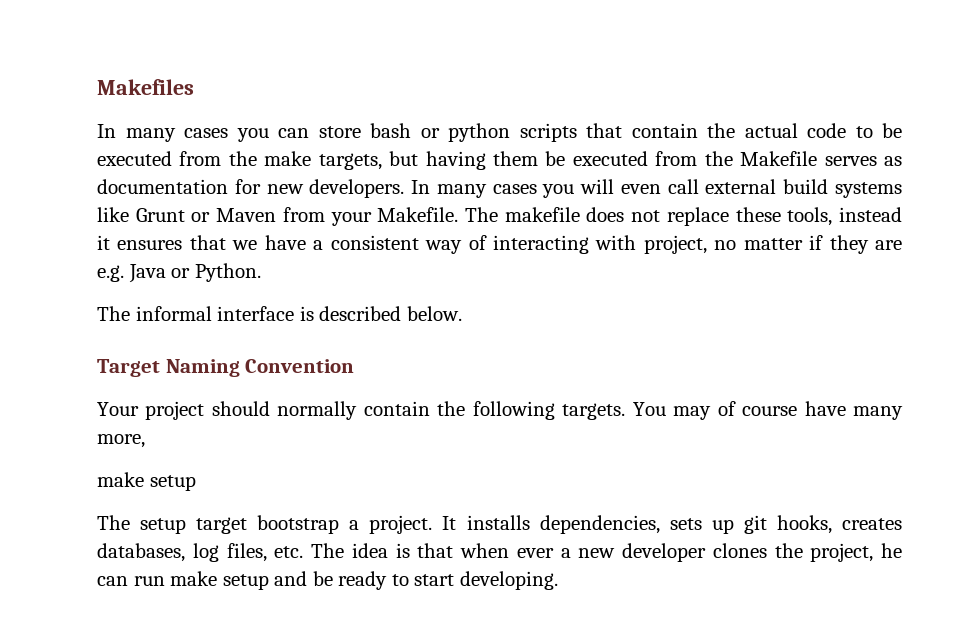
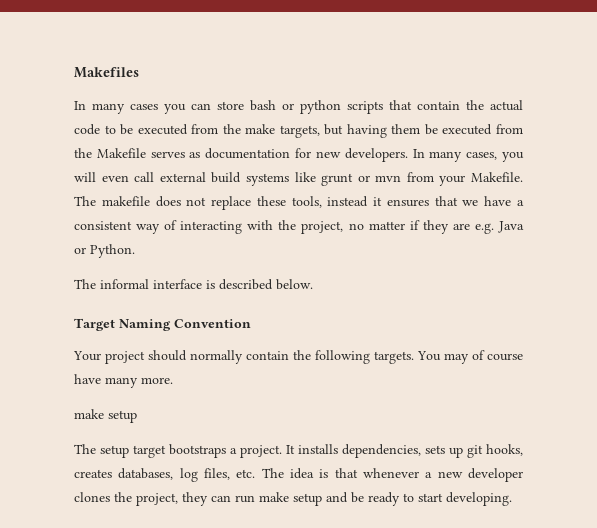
- In many cases you will even call external build systems like Grunt or Maven from your Makefile.
+ In many cases, you will even call external build systems like grunt or mvn from your Makefile.
- The makefile does not replace these tools, instead it ensures that we have a consistent way of interacting with project, no matter if they are e.g. Java or Python.
+ The makefile does not replace these tools, instead it ensures that we have a consistent way of interacting with the project, no matter if they are e.g. Java or Python.
- You may of course have many more,
+ You may of course have many more.
- The setup target bootstrap a project.
+ The setup target bootstraps a project.
- It installs dependencies, sets up git hooks, creates databases, log files, etc. The idea is that when ever a new developer clones the project, he can run make setup and be ready to start developing.
+ It installs dependencies, sets up git hooks, creates databases, log files, etc. The idea is that whenever a new developer clones the project, they can run make setup and be ready to start developing.

